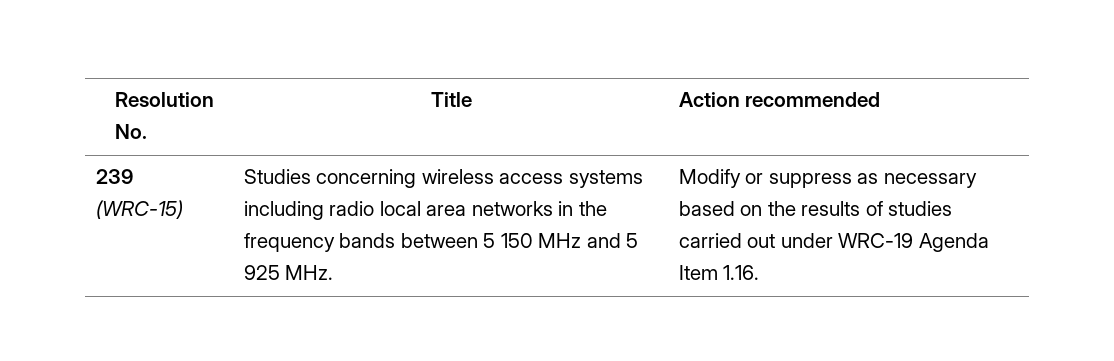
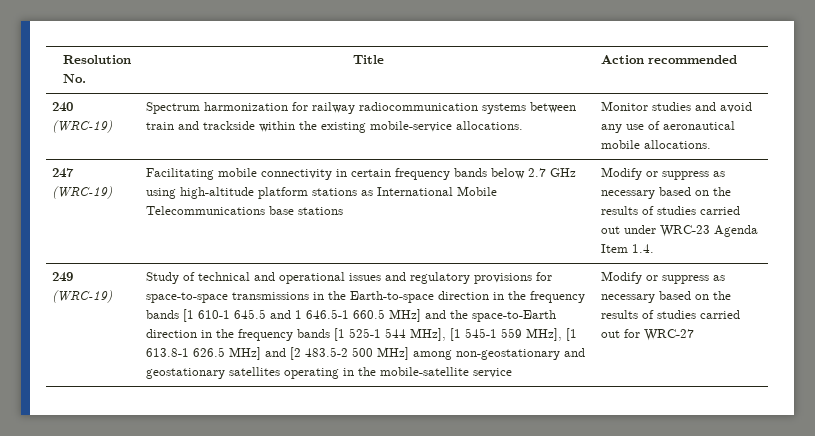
- 239 (WRC-15) | Studies concerning wireless access systems including radio local area networks in the frequency bands between 5 150 MHz and 5 925 MHz. | Modify or suppress as necessary based on the results of studies carried out under WRC-19 Agenda Item 1.16.
+ 240 (WRC-19) | Spectrum harmonization for railway radiocommunication systems between train and trackside within the existing mobile-service allocations. | Monitor studies and avoid any use of aeronautical mobile allocations.
+ 247 (WRC-19) | Facilitating mobile connectivity in certain frequency bands below 2.7 GHz using high-altitude platform stations as International Mobile Telecommunications base stations | Modify or suppress as necessary based on the results of studies carried out under WRC-23 Agenda Item 1.4.
+ 249 (WRC-19) | Study of technical and operational issues and regulatory provisions for space-to-space transmissions in the Earth-to-space direction in the frequency bands [1 610-1 645.5 and 1 646.5-1 660.5 MHz] and the space-to-Earth direction in the frequency bands [1 525-1 544 MHz], [1 545-1 559 MHz], [1 613.8-1 626.5 MHz] and [2 483.5-2 500 MHz] among non-geostationary and geostationary satellites operating in the mobile-satellite service | Modify or suppress as necessary based on the results of studies carried out for WRC-27

